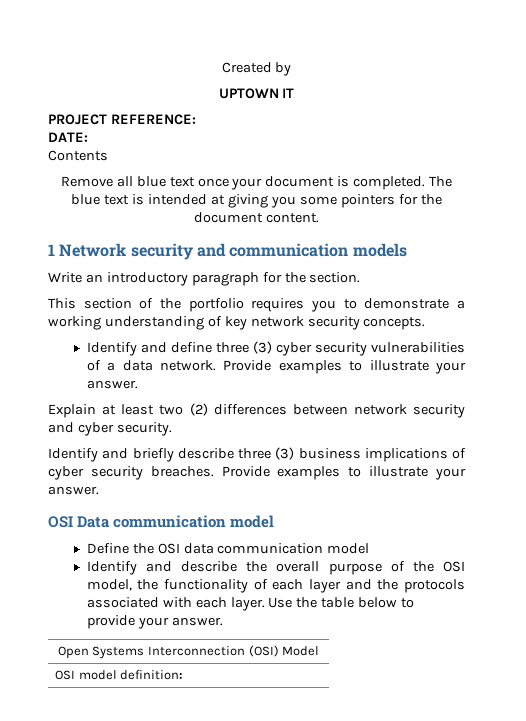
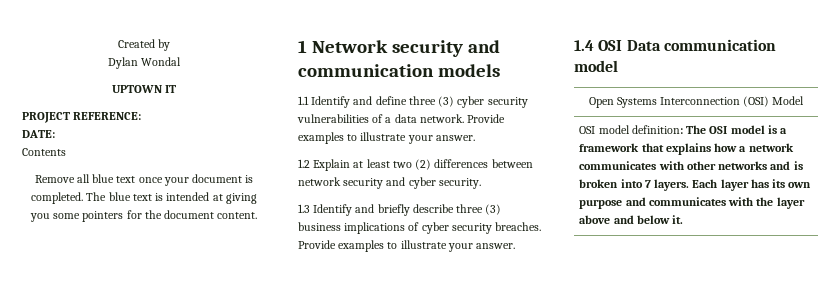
+ Dylan Wondal
- Write an introductory paragraph for the section.
- This section of the portfolio requires you to demonstrate a working understanding of key network security concepts.
- Identify and define three (3) cyber security vulnerabilities of a data network.
+ 1.1 Identify and define three (3) cyber security vulnerabilities of a data network.
- Explain at least two (2) differences between network security and cyber security.
+ 1.2 Explain at least two (2) differences between network security and cyber security.
- Identify and briefly describe three (3) business implications of cyber security breaches.
+ 1.3 Identify and briefly describe three (3) business implications of cyber security breaches.
- OSI Data communication model
+ 1.4 OSI Data communication model
- Define the OSI data communication model
- Identify and describe the overall purpose of the OSI model, the functionality of each layer and the protocols associated with each layer. Use the table below to provide your answer.
- OSI model definition:
+ OSI model definition: The OSI model is a framework that explains how a network communicates with other networks and is broken into 7 layers. Each layer has its own purpose and communicates with the layer above and below it.

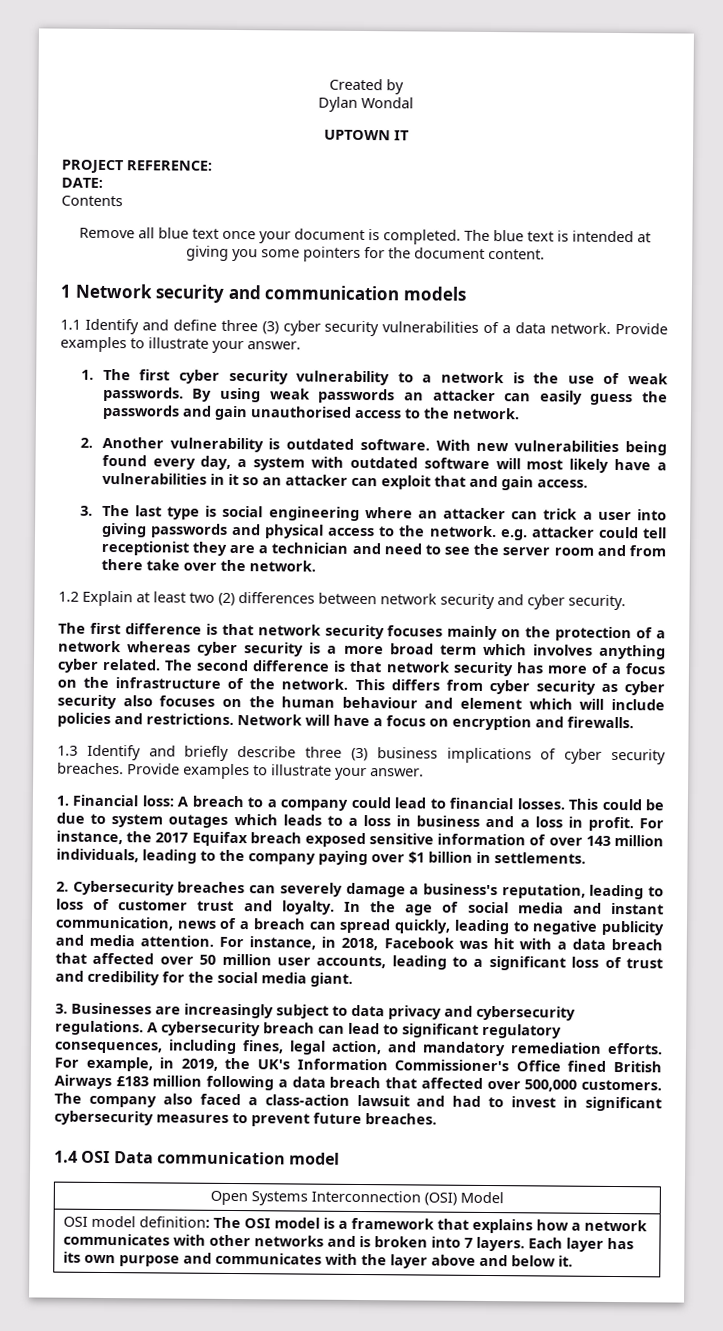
+ 1. The first cyber security vulnerability to a network is the use of weak passwords. By using weak passwords an attacker can easily guess the passwords and gain unauthorised access to the network.
+ 2. Another vulnerability is outdated software. With new vulnerabilities being found every day, a system with outdated software will most likely have a vulnerabilities in it so an attacker can exploit that and gain access.
+ 3. The last type is social engineering where an attacker can trick a user into giving passwords and physical access to the network. e.g. attacker could tell receptionist they are a technician and need to see the server room and from there take over the network.
+ The first difference is that network security focuses mainly on the protection of a network whereas cyber security is a more broad term which involves anything cyber related. The second difference is that network security has more of a focus on the infrastructure of the network. This differs from cyber security as cyber security also focuses on the human behaviour and element which will include policies and restrictions. Network will have a focus on encryption and firewalls.
+ 1. Financial loss: A breach to a company could lead to financial losses. This could be due to system outages which leads to a loss in business and a loss in profit. For instance, the 2017 Equifax breach exposed sensitive information of over 143 million individuals, leading to the company paying over $1 billion in settlements.
+ 2. Cybersecurity breaches can severely damage a business's reputation, leading to loss of customer trust and loyalty. In the age of social media and instant communication, news of a breach can spread quickly, leading to negative publicity and media attention. For instance, in 2018, Facebook was hit with a data breach that affected over 50 million user accounts, leading to a significant loss of trust and credibility for the social media giant.
+ 3. Businesses are increasingly subject to data privacy and cybersecurity regulations. A cybersecurity breach can lead to significant regulatory consequences, including fines, legal action, and mandatory remediation efforts. For example, in 2019, the UK's Information Commissioner's Office fined British Airways £183 million following a data breach that affected over 500,000 customers. The company also faced a class-action lawsuit and had to invest in significant cybersecurity measures to prevent future breaches.

